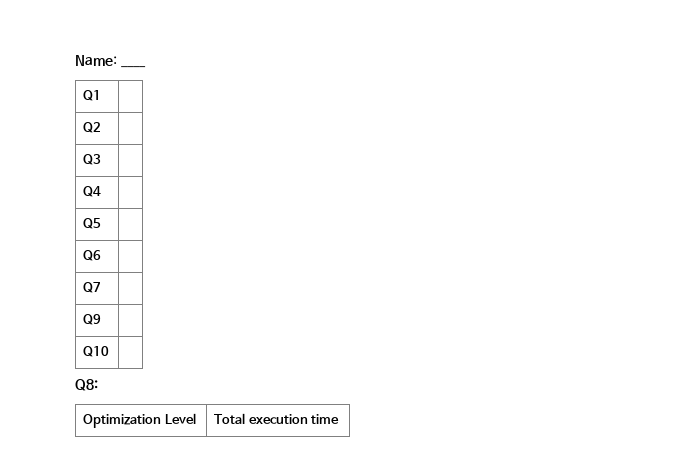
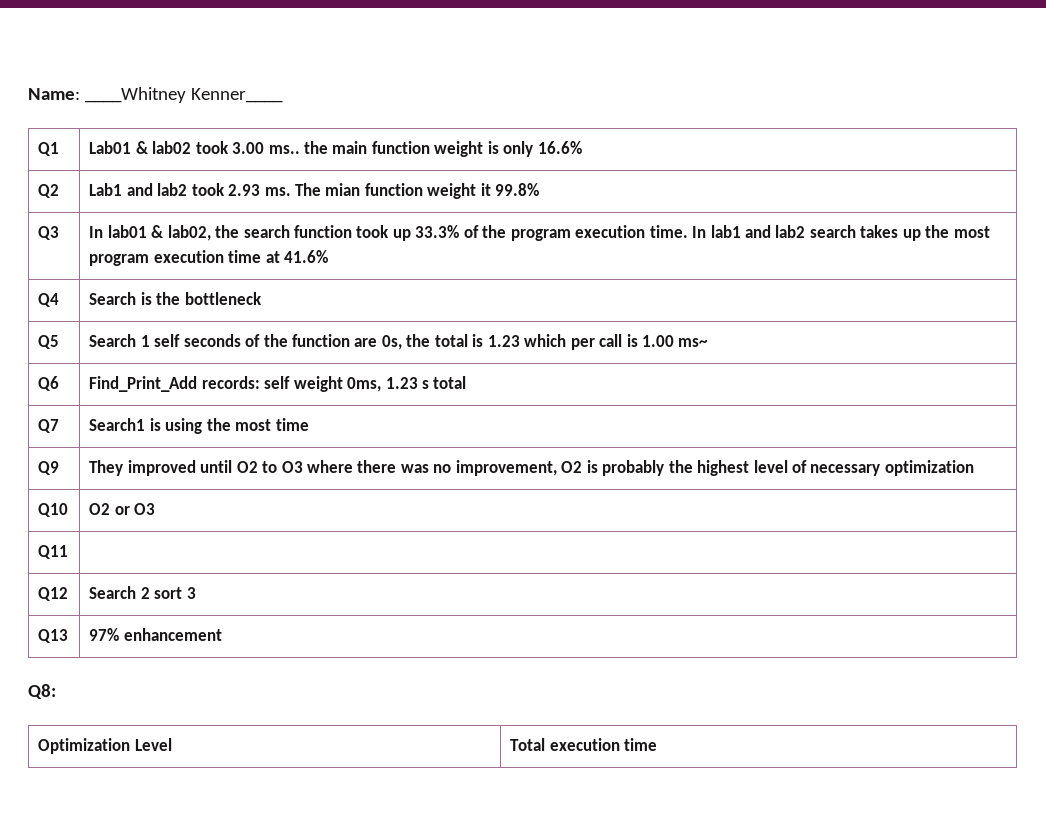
- Name: ____
+ Name: ____Whitney Kenner____
- Q1 |
- Q2 |
- Q3 |
- Q4 |
- Q5 |
- Q6 |
- Q7 |
- Q9 |
- Q10 |
+ Q1 | Lab01 & lab02 took 3.00 ms.. the main function weight is only 16.6%
+ Q2 | Lab1 and lab2 took 2.93 ms. The mian function weight it 99.8%
+ Q3 | In lab01 & lab02, the search function took up 33.3% of the program execution time. In lab1 and lab2 search takes up the most program execution time at 41.6%
+ Q4 | Search is the bottleneck
+ Q5 | Search 1 self seconds of the function are 0s, the total is 1.23 which per call is 1.00 ms~
+ Q6 | Find_Print_Add records: self weight 0ms, 1.23 s total
+ Q7 | Search1 is using the most time
+ Q9 | They improved until O2 to O3 where there was no improvement, O2 is probably the highest level of necessary optimization
+ Q10 | O2 or O3
+ Q11 |
+ Q12 | Search 2 sort 3
+ Q13 | 97% enhancement

